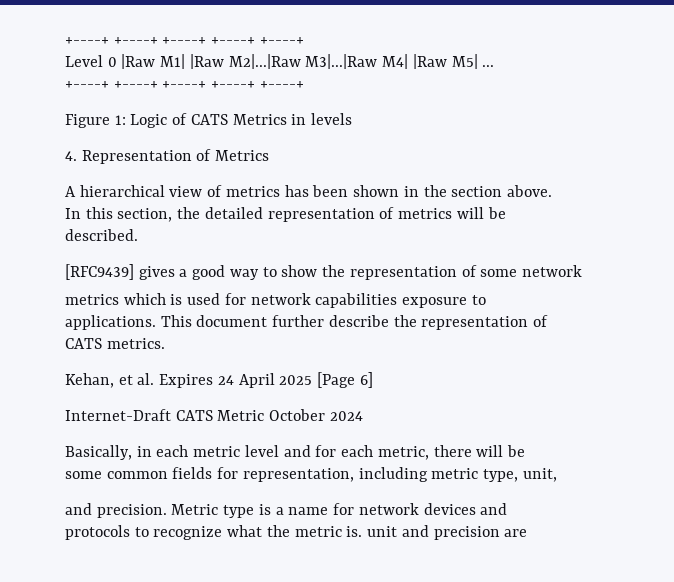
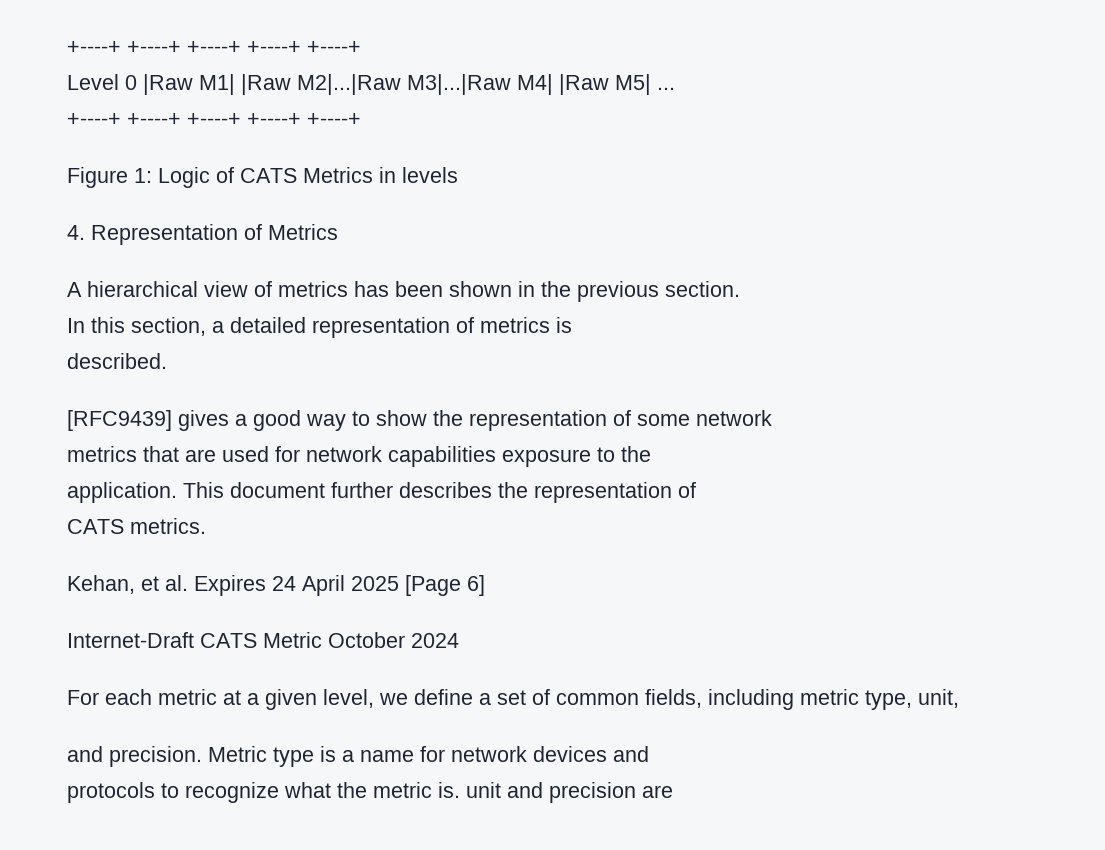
- A hierarchical view of metrics has been shown in the section above.
+ A hierarchical view of metrics has been shown in the previous section.
- In this section, the detailed representation of metrics will be
+ In this section, a detailed representation of metrics is
- metrics which is used for network capabilities exposure to
- applications.
+ metrics that are used for network capabilities exposure to the
+ application.
- This document further describe the representation of
+ This document further describes the representation of
- Basically, in each metric level and for each metric, there will be
- some common fields for representation, including metric type, unit,
+ For each metric at a given level, we define a set of common fields, including metric type, unit,

